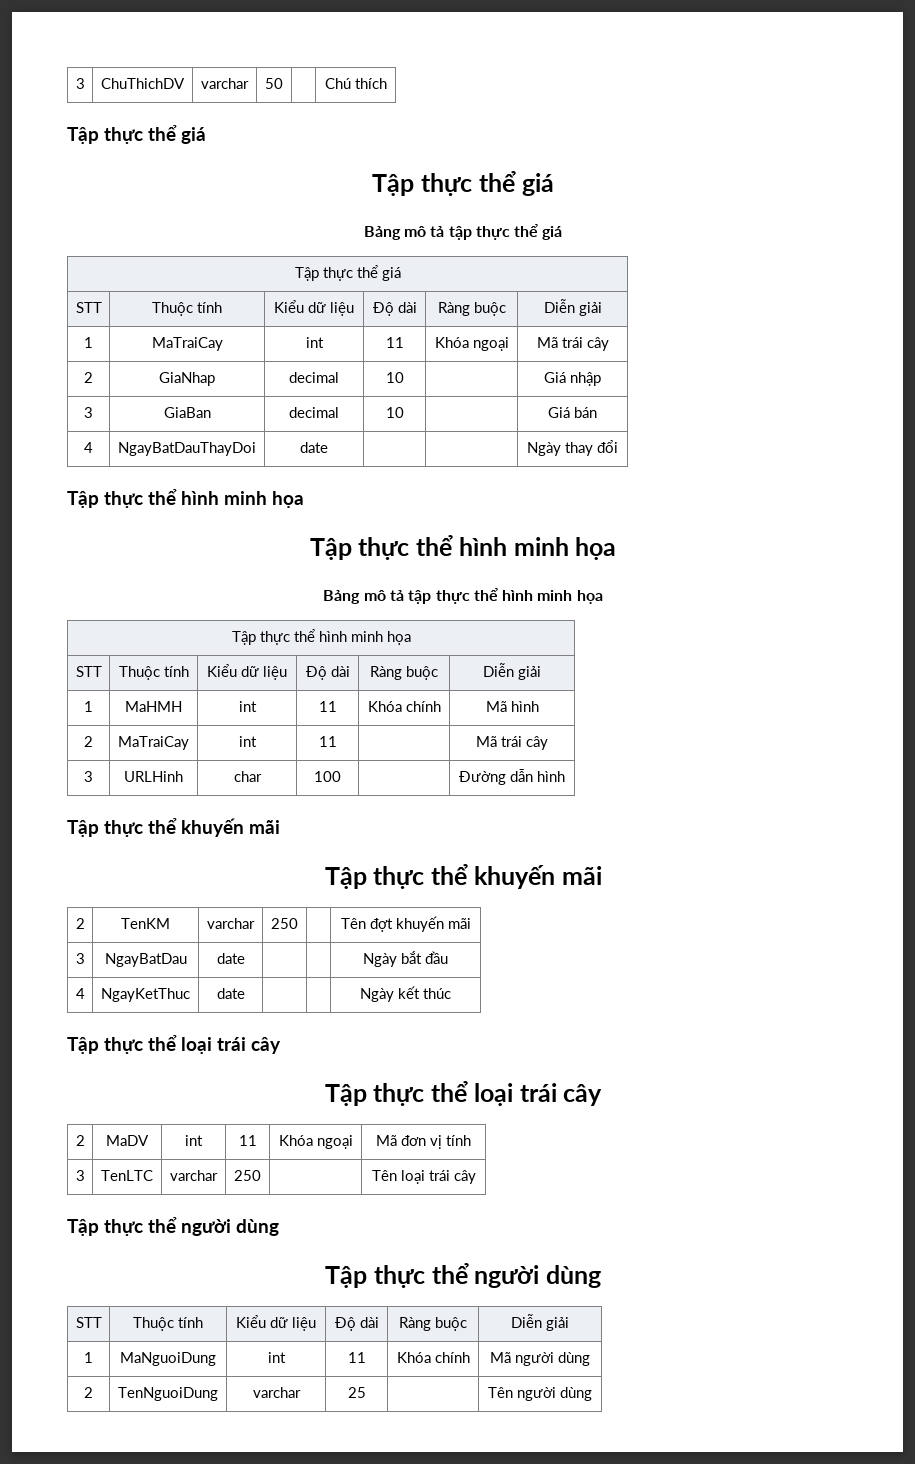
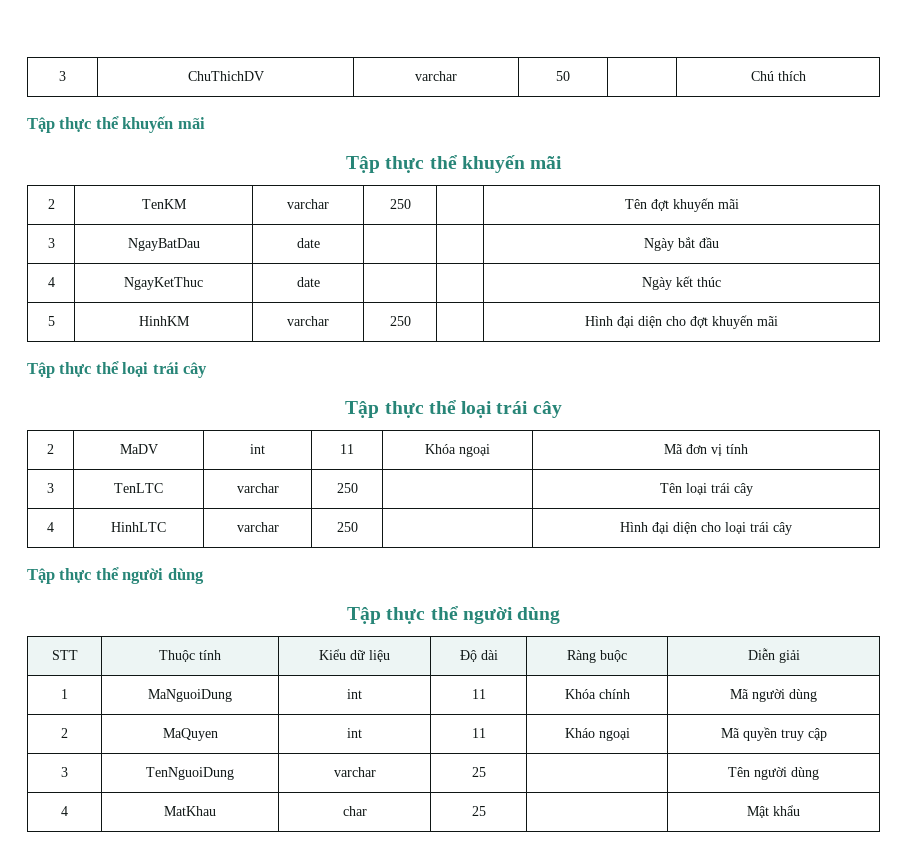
  3 | ChuThichDV | varchar | 50 | | Chú thích
- Tập thực thể giá
- Tập thực thể giá
- Bảng mô tả tập thực thể giá
- Tập thực thể giá
- STT | Thuộc tính | Kiểu dữ liệu | Độ dài | Ràng buộc | Diễn giải
- 1 | MaTraiCay | int | 11 | Khóa ngoại | Mã trái cây
- 2 | GiaNhap | decimal | 10 | | Giá nhập
- 3 | GiaBan | decimal | 10 | | Giá bán
- 4 | NgayBatDauThayDoi | date | | | Ngày thay đổi
- Tập thực thể hình minh họa
- Tập thực thể hình minh họa
- Bảng mô tả tập thực thể hình minh họa
- Tập thực thể hình minh họa
- STT | Thuộc tính | Kiểu dữ liệu | Độ dài | Ràng buộc | Diễn giải
- 1 | MaHMH | int | 11 | Khóa chính | Mã hình
- 2 | MaTraiCay | int | 11 | | Mã trái cây
- 3 | URLHinh | char | 100 | | Đường dẫn hình
+ 5 | HinhKM | varchar | 250 | | Hình đại diện cho đợt khuyến mãi
+ 4 | HinhLTC | varchar | 250 | | Hình đại diện cho loại trái cây
- 2 | TenNguoiDung | varchar | 25 | | Tên người dùng
+ 2 | MaQuyen | int | 11 | Kháo ngoại | Mã quyền truy cập
+ 3 | TenNguoiDung | varchar | 25 | | Tên người dùng
+ 4 | MatKhau | char | 25 | | Mật khẩu

